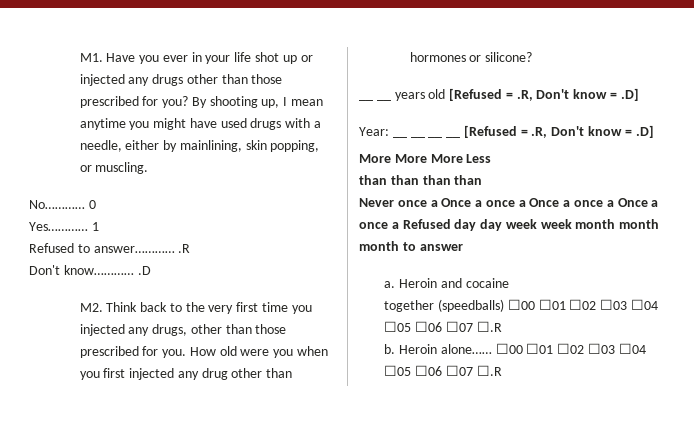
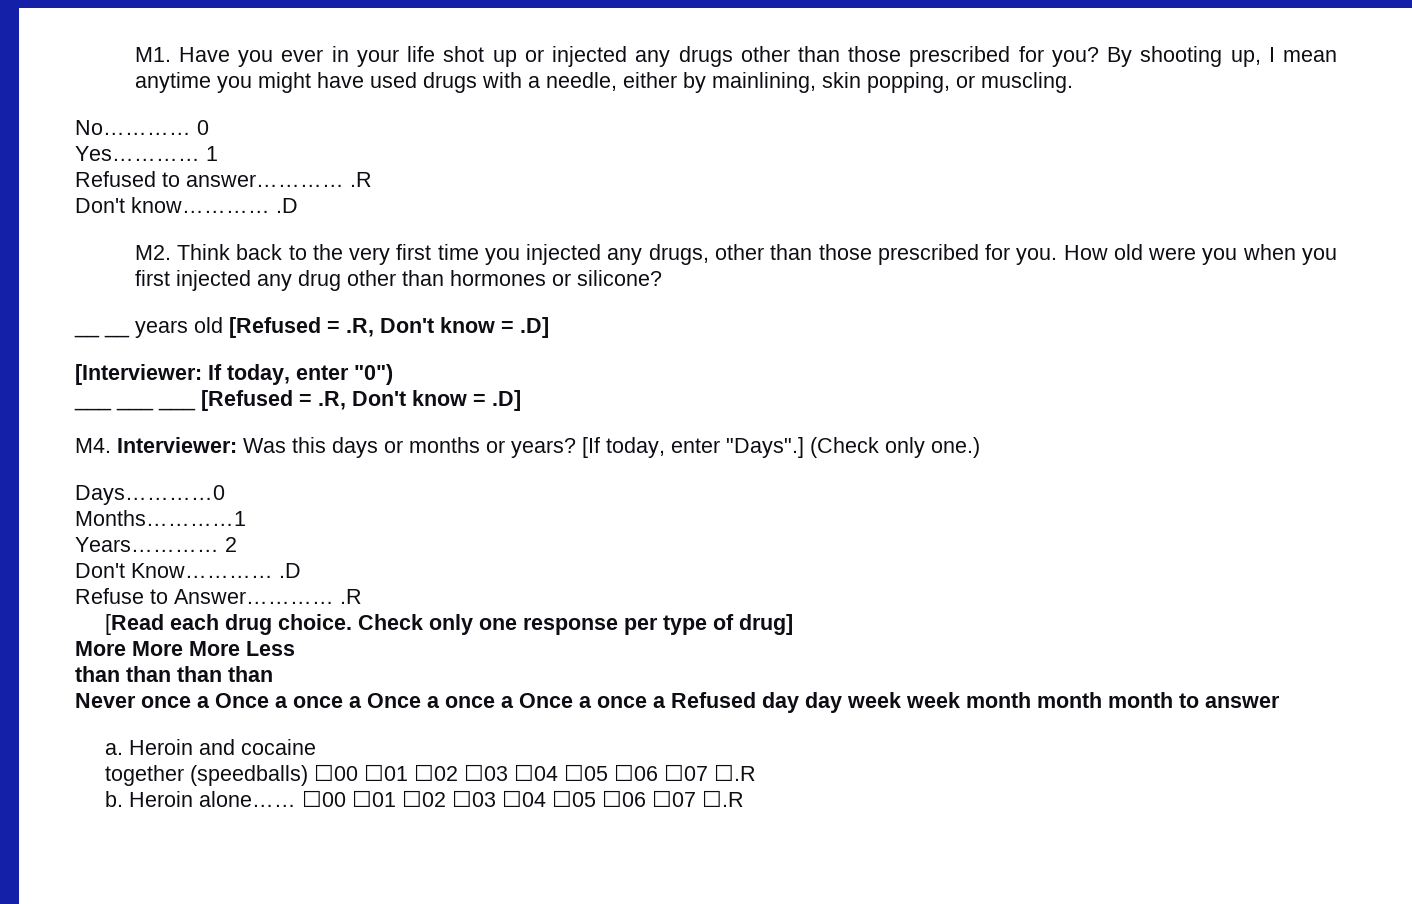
- Year: __ __ __ __ [Refused = .R, Don't know = .D]
+ [Interviewer: If today, enter "0")
+ ___ ___ ___ [Refused = .R, Don't know = .D]
+ M4. Interviewer: Was this days or months or years? [If today, enter "Days".] (Check only one.)
+ Days…………0
+ Months…………1
+ Years………… 2
+ Don't Know………… .D
+ Refuse to Answer………… .R
+ [Read each drug choice. Check only one response per type of drug]

